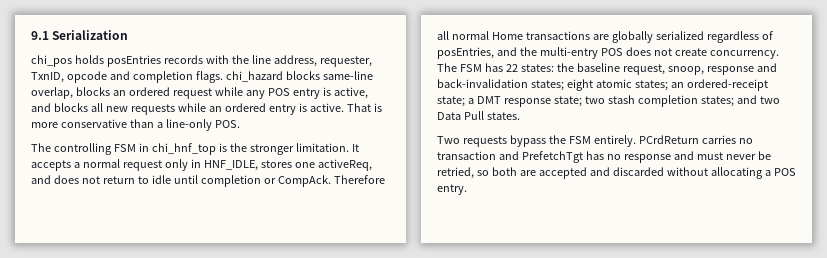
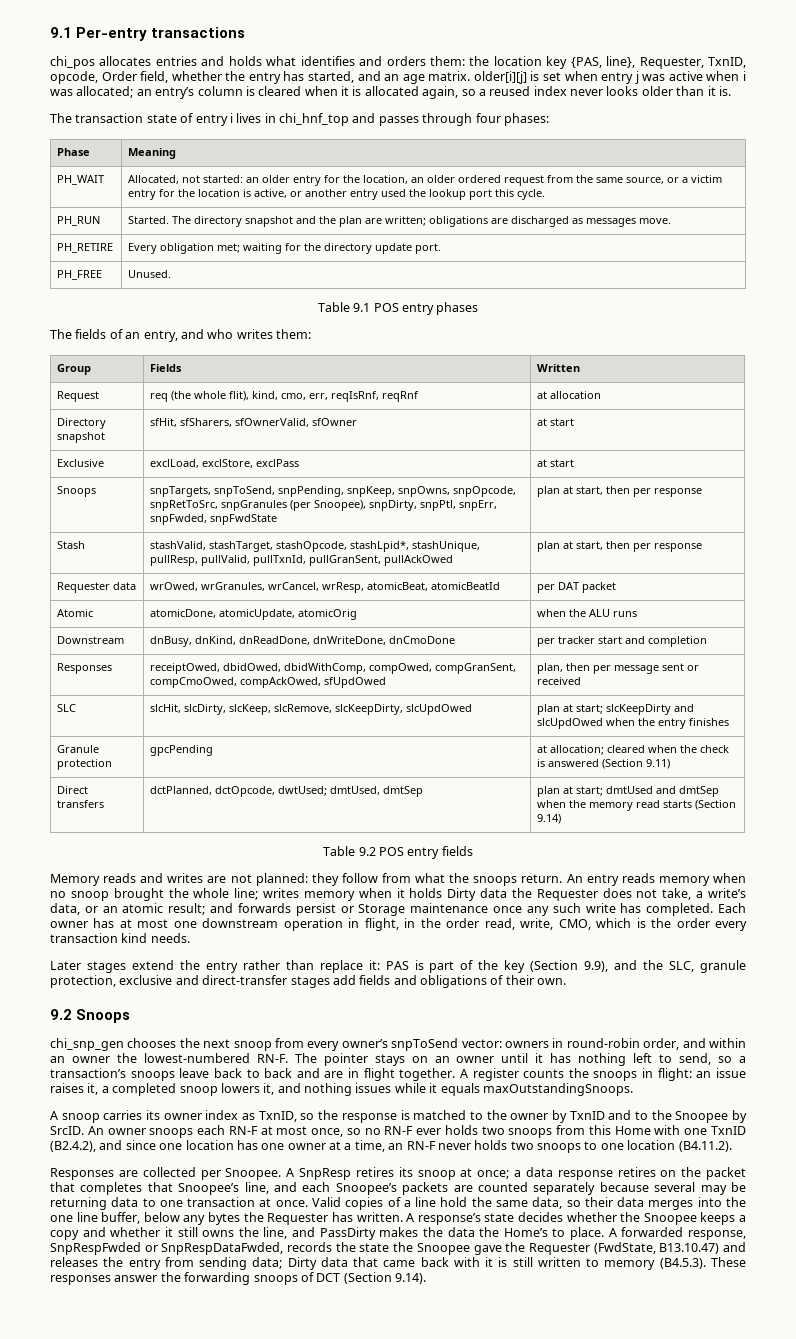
- 9.1 Serialization
+ 9.1 Per-entry transactions
- chi_pos holds posEntries records with the line address, requester, TxnID, opcode and completion flags. chi_hazard blocks same-line overlap, blocks an ordered request while any POS entry is active, and blocks all new requests while an ordered entry is active. That is more conservative than a line-only POS.
- The controlling FSM in chi_hnf_top is the stronger limitation. It accepts a normal request only in HNF_IDLE, stores one activeReq, and does not return to idle until completion or CompAck. Therefore all normal Home transactions are globally serialized regardless of posEntries, and the multi-entry POS does not create concurrency. The FSM has 22 states: the baseline request, snoop, response and back-invalidation states; eight atomic states; an ordered-receipt state; a DMT response state; two stash completion states; and two Data Pull states.
- Two requests bypass the FSM entirely. PCrdReturn carries no transaction and PrefetchTgt has no response and must never be retried, so both are accepted and discarded without allocating a POS entry.
+ chi_pos allocates entries and holds what identifies and orders them: the location key {PAS, line}, Requester, TxnID, opcode, Order field, whether the entry has started, and an age matrix. older[i][j] is set when entry j was active when i was allocated; an entry’s column is cleared when it is allocated again, so a reused index never looks older than it is.
+ The transaction state of entry i lives in chi_hnf_top and passes through four phases:
+ Phase | Meaning
+ PH_WAIT | Allocated, not started: an older entry for the location, an older ordered request from the same source, or a victim entry for the location is active, or another entry used the lookup port this cycle.
+ PH_RUN | Started. The directory snapshot and the plan are written; obligations are discharged as messages move.
+ PH_RETIRE | Every obligation met; waiting for the directory update port.
+ PH_FREE | Unused.
+ Table 9.1 POS entry phases
+ The fields of an entry, and who writes them:
+ Group | Fields | Written
+ Request | req (the whole flit), kind, cmo, err, reqIsRnf, reqRnf | at allocation
+ Directory snapshot | sfHit, sfSharers, sfOwnerValid, sfOwner | at start
+ Exclusive | exclLoad, exclStore, exclPass | at start
+ Snoops | snpTargets, snpToSend, snpPending, snpKeep, snpOwns, snpOpcode, snpRetToSrc, snpGranules (per Snoopee), snpDirty, snpPtl, snpErr, snpFwded, snpFwdState | plan at start, then per response
+ Stash | stashValid, stashTarget, stashOpcode, stashLpid*, stashUnique, pullResp, pullValid, pullTxnId, pullGranSent, pullAckOwed | plan at start, then per response
+ Requester data | wrOwed, wrGranules, wrCancel, wrResp, atomicBeat, atomicBeatId | per DAT packet
+ Atomic | atomicDone, atomicUpdate, atomicOrig | when the ALU runs
+ Downstream | dnBusy, dnKind, dnReadDone, dnWriteDone, dnCmoDone | per tracker start and completion
+ Responses | receiptOwed, dbidOwed, dbidWithComp, compOwed, compGranSent, compCmoOwed, compAckOwed, sfUpdOwed | plan, then per message sent or received
+ SLC | slcHit, slcDirty, slcKeep, slcRemove, slcKeepDirty, slcUpdOwed | plan at start; slcKeepDirty and slcUpdOwed when the entry finishes
+ Granule protection | gpcPending | at allocation; cleared when the check is answered (Section 9.11)
+ Direct transfers | dctPlanned, dctOpcode, dwtUsed; dmtUsed, dmtSep | plan at start; dmtUsed and dmtSep when the memory read starts (Section 9.14)
+ Table 9.2 POS entry fields
+ Memory reads and writes are not planned: they follow from what the snoops return. An entry reads memory when no snoop brought the whole line; writes memory when it holds Dirty data the Requester does not take, a write’s data, or an atomic result; and forwards persist or Storage maintenance once any such write has completed. Each owner has at most one downstream operation in flight, in the order read, write, CMO, which is the order every transaction kind needs.
+ Later stages extend the entry rather than replace it: PAS is part of the key (Section 9.9), and the SLC, granule protection, exclusive and direct-transfer stages add fields and obligations of their own.
+ 9.2 Snoops
+ chi_snp_gen chooses the next snoop from every owner’s snpToSend vector: owners in round-robin order, and within an owner the lowest-numbered RN-F. The pointer stays on an owner until it has nothing left to send, so a transaction’s snoops leave back to back and are in flight together. A register counts the snoops in flight: an issue raises it, a completed snoop lowers it, and nothing issues while it equals maxOutstandingSnoops.
+ A snoop carries its owner index as TxnID, so the response is matched to the owner by TxnID and to the Snoopee by SrcID. An owner snoops each RN-F at most once, so no RN-F ever holds two snoops from this Home with one TxnID (B2.4.2), and since one location has one owner at a time, an RN-F never holds two snoops to one location (B4.11.2).
+ Responses are collected per Snoopee. A SnpResp retires its snoop at once; a data response retires on the packet that completes that Snoopee’s line, and each Snoopee’s packets are counted separately because several may be returning data to one transaction at once. Valid copies of a line hold the same data, so their data merges into the one line buffer, below any bytes the Requester has written. A response’s state decides whether the Snoopee keeps a copy and whether it still owns the line, and PassDirty makes the data the Home’s to place. A forwarded response, SnpRespFwded or SnpRespDataFwded, records the state the Snoopee gave the Requester (FwdState, B13.10.47) and releases the entry from sending data; Dirty data that came back with it is still written to memory (B4.5.3). These responses answer the forwarding snoops of DCT (Section 9.14).

